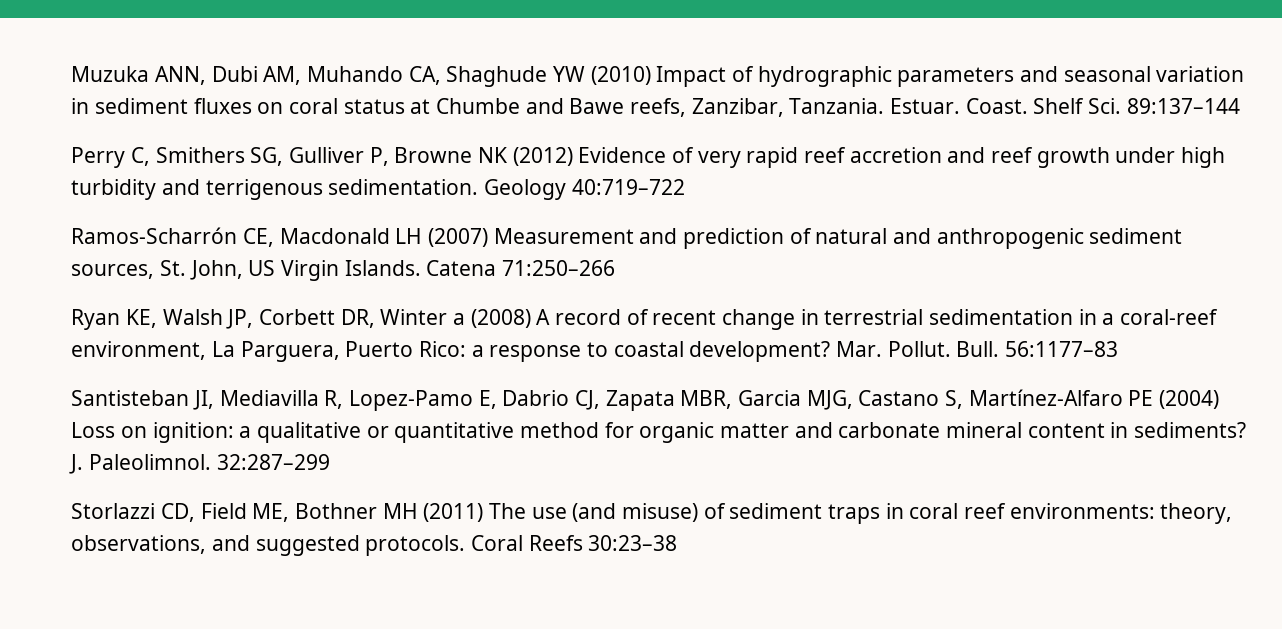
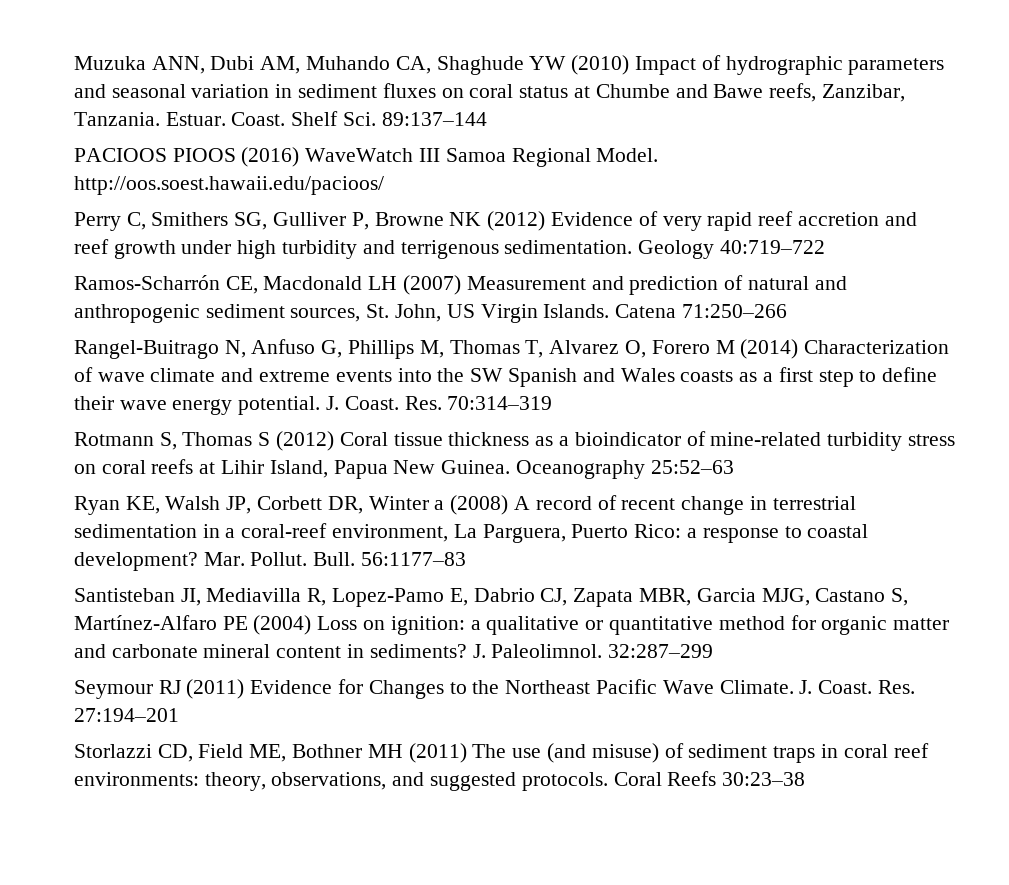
+ PACIOOS PIOOS (2016) WaveWatch III Samoa Regional Model. http://oos.soest.hawaii.edu/pacioos/
+ Rangel-Buitrago N, Anfuso G, Phillips M, Thomas T, Alvarez O, Forero M (2014) Characterization of wave climate and extreme events into the SW Spanish and Wales coasts as a first step to define their wave energy potential. J. Coast. Res. 70:314–319
+ Rotmann S, Thomas S (2012) Coral tissue thickness as a bioindicator of mine-related turbidity stress on coral reefs at Lihir Island, Papua New Guinea. Oceanography 25:52–63
+ Seymour RJ (2011) Evidence for Changes to the Northeast Pacific Wave Climate. J. Coast. Res. 27:194–201

